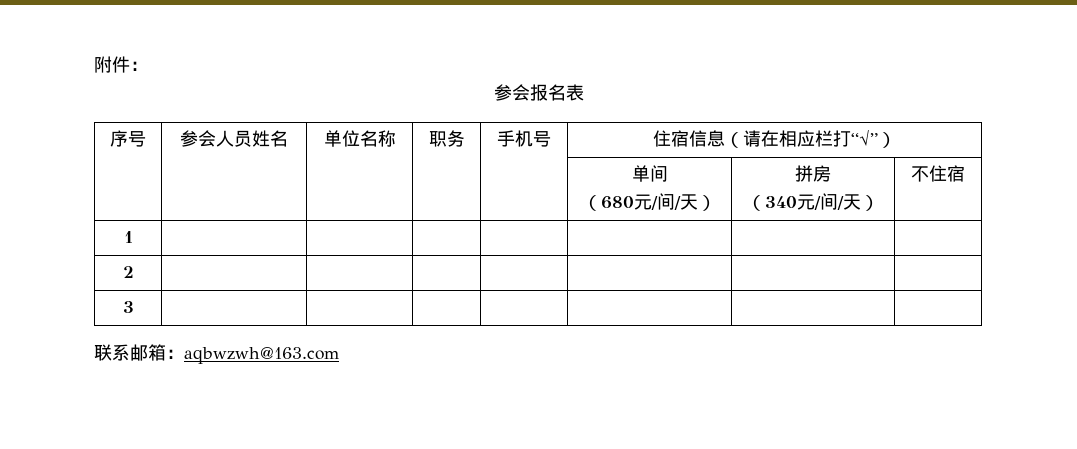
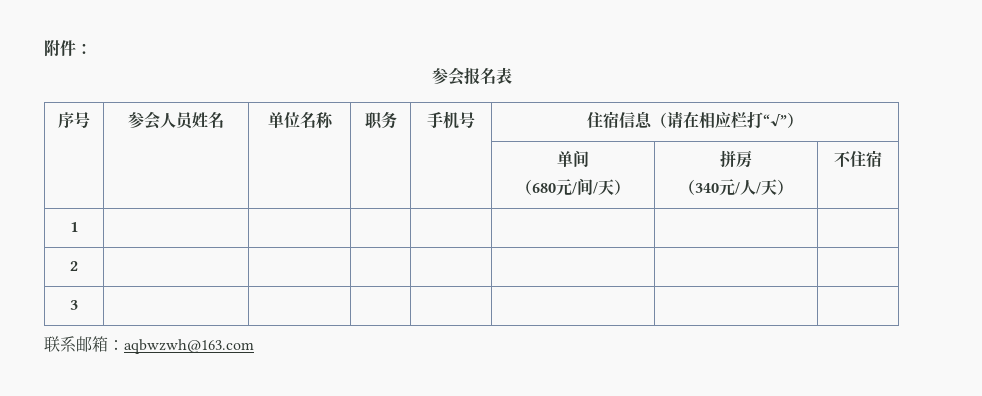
  | | | | | 单间
  （680元/间/天） | 拼房
- （340元/间/天） | 不住宿
+ （340元/人/天） | 不住宿

